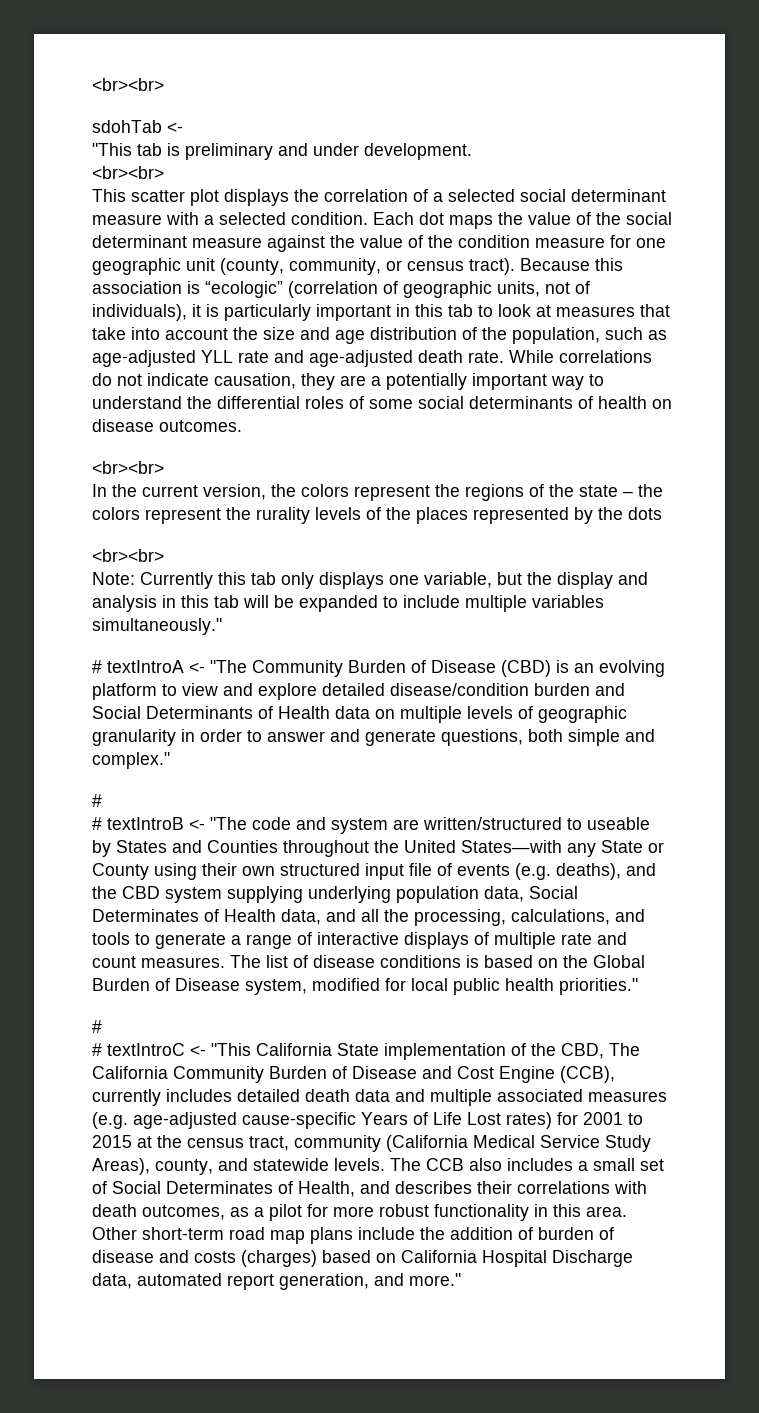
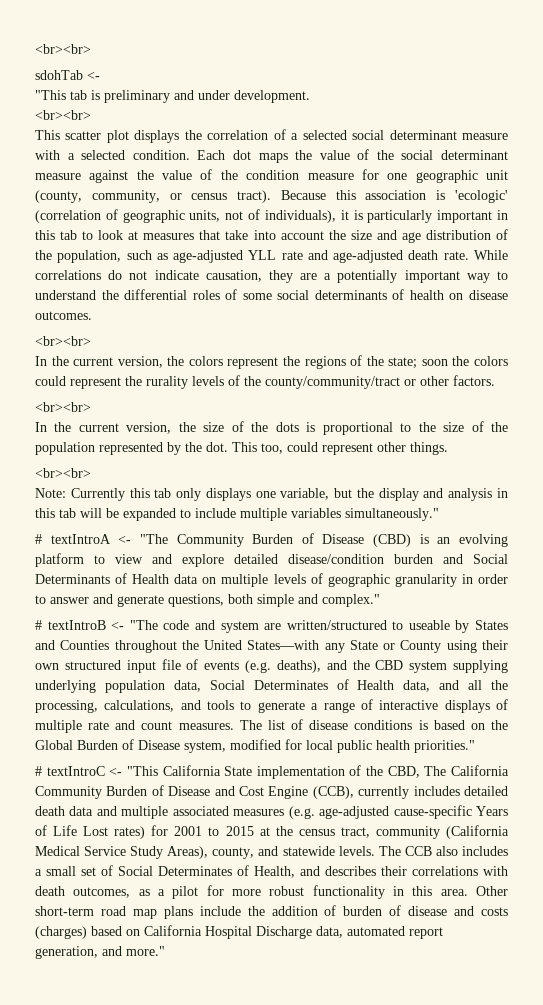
- Because this association is “ecologic” (correlation of geographic units, not of individuals), it is particularly important in this tab to look at measures that take into account the size and age distribution of the population, such as age-adjusted YLL rate and age-adjusted death rate.
+ Because this association is 'ecologic' (correlation of geographic units, not of individuals), it is particularly important in this tab to look at measures that take into account the size and age distribution of the population, such as age-adjusted YLL rate and age-adjusted death rate.
- In the current version, the colors represent the regions of the state – the colors represent the rurality levels of the places represented by the dots
+ In the current version, the colors represent the regions of the state; soon the colors could represent the rurality levels of the county/community/tract or other factors.
+ <br><br>
+ In the current version, the size of the dots is proportional to the size of the population represented by the dot. This too, could represent other things.
  # textIntroA <- "The Community Burden of Disease (CBD) is an evolving platform to view and explore detailed disease/condition burden and Social Determinants of Health data on multiple levels of geographic granularity in order to answer and generate questions, both simple and complex."
- #
  The list of disease conditions is based on the Global Burden of Disease system, modified for local public health priorities."
- #

